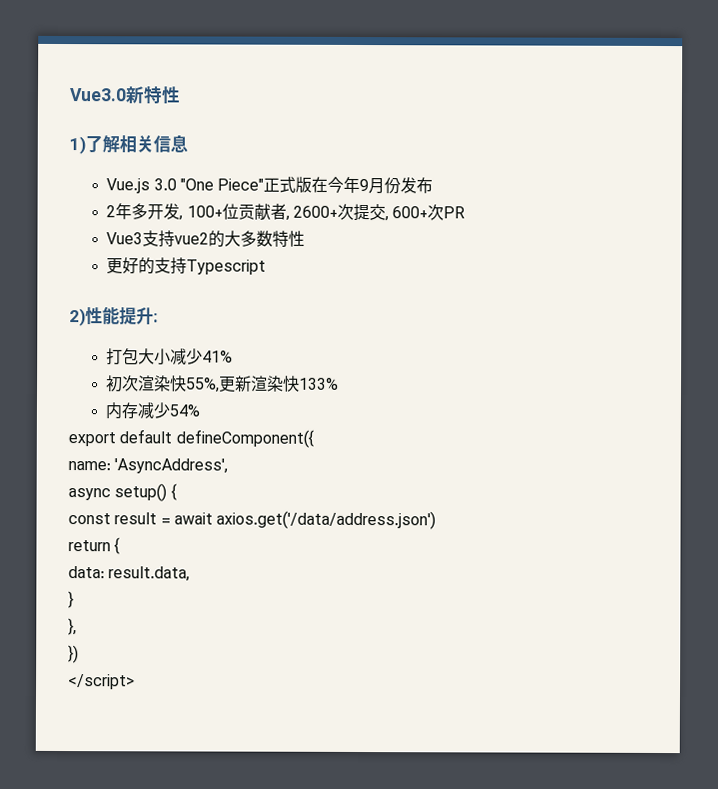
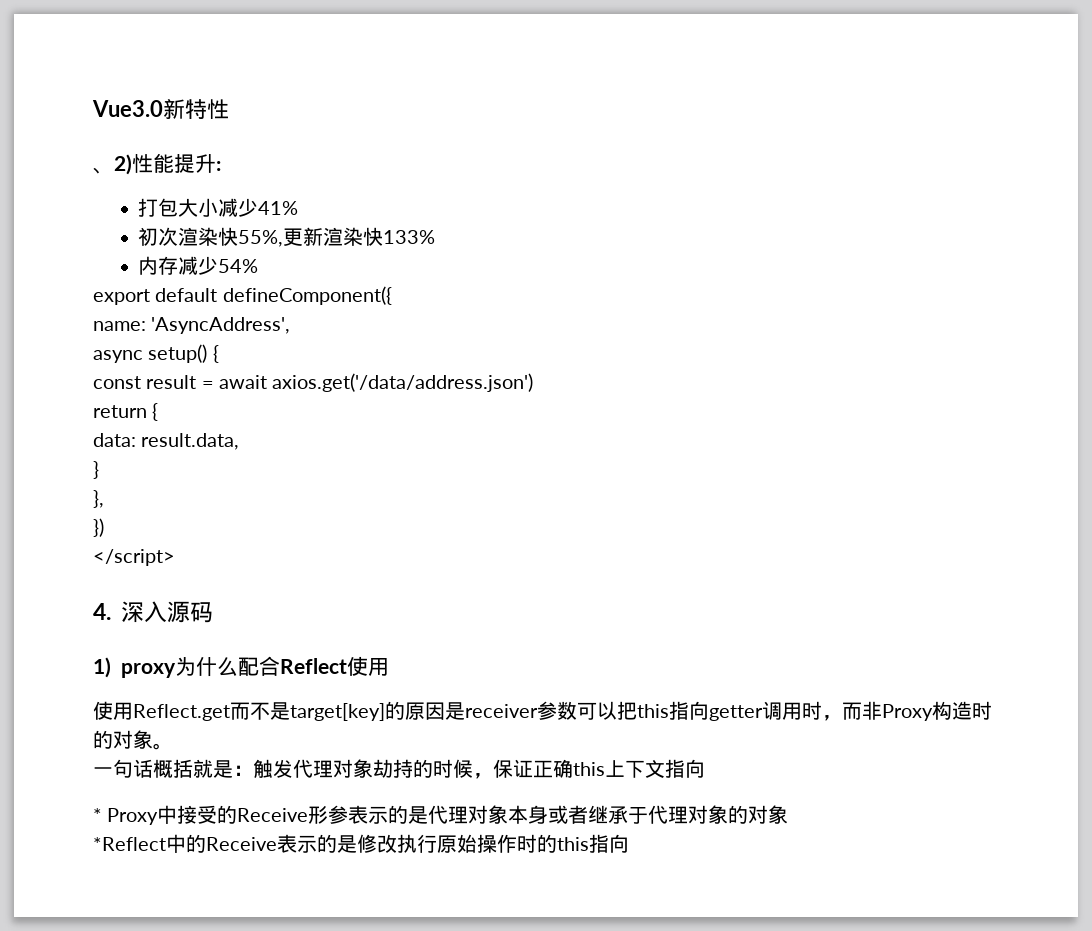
- 1)了解相关信息
- Vue.js 3.0 "One Piece"正式版在今年9月份发布
- 2年多开发, 100+位贡献者, 2600+次提交, 600+次PR
- Vue3支持vue2的大多数特性
- 更好的支持Typescript
- 2)性能提升:
+ 、2)性能提升:
+ 4.深入源码
+ 1) proxy为什么配合Reflect使用
+ 使用Reflect.get而不是target[key]的原因是receiver参数可以把this指向getter调用时，而非Proxy构造时的对象。
+ 一句话概括就是：触发代理对象劫持的时候，保证正确this上下文指向
+ * Proxy中接受的Receive形参表示的是代理对象本身或者继承于代理对象的对象
+ *Reflect中的Receive表示的是修改执行原始操作时的this指向

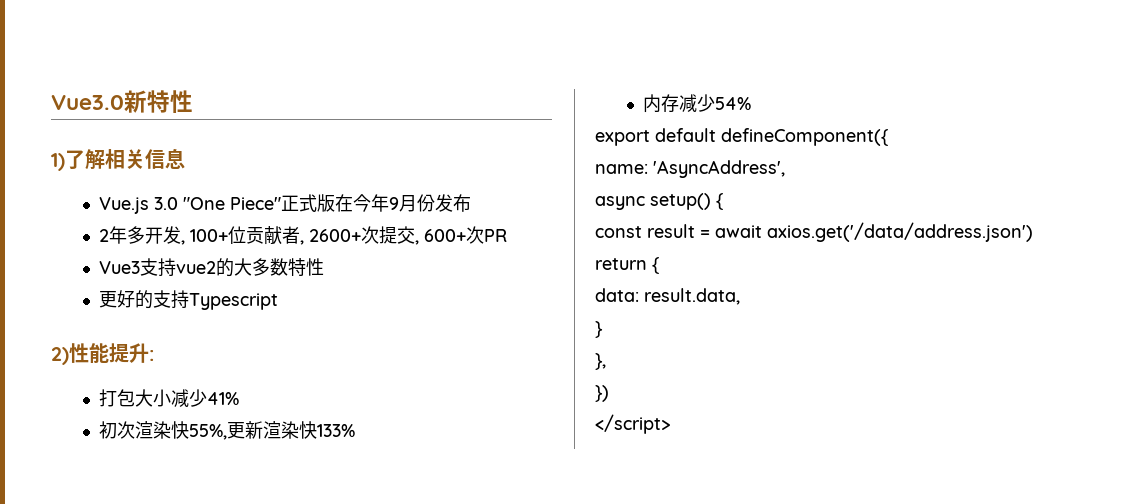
- 、2)性能提升:
+ 1)了解相关信息
+ Vue.js 3.0 "One Piece"正式版在今年9月份发布
+ 2年多开发, 100+位贡献者, 2600+次提交, 600+次PR
+ Vue3支持vue2的大多数特性
+ 更好的支持Typescript
+ 2)性能提升:
- 4.深入源码
- 1) proxy为什么配合Reflect使用
- 使用Reflect.get而不是target[key]的原因是receiver参数可以把this指向getter调用时，而非Proxy构造时的对象。
- 一句话概括就是：触发代理对象劫持的时候，保证正确this上下文指向
- * Proxy中接受的Receive形参表示的是代理对象本身或者继承于代理对象的对象
- *Reflect中的Receive表示的是修改执行原始操作时的this指向

